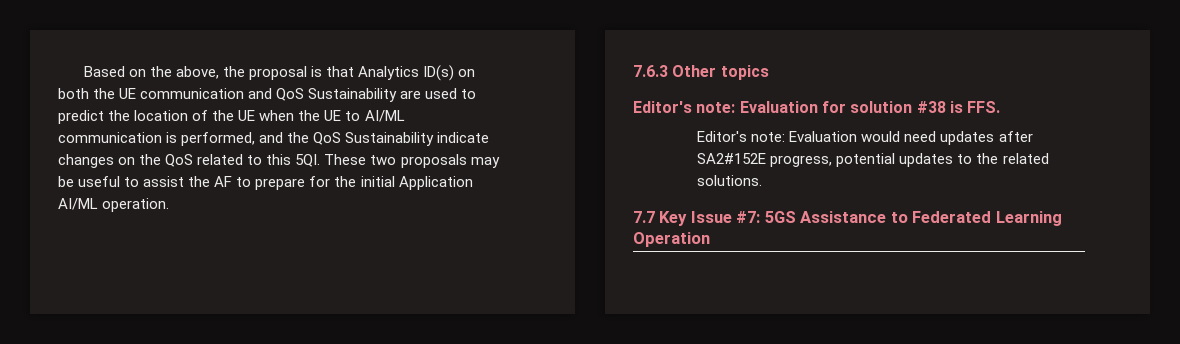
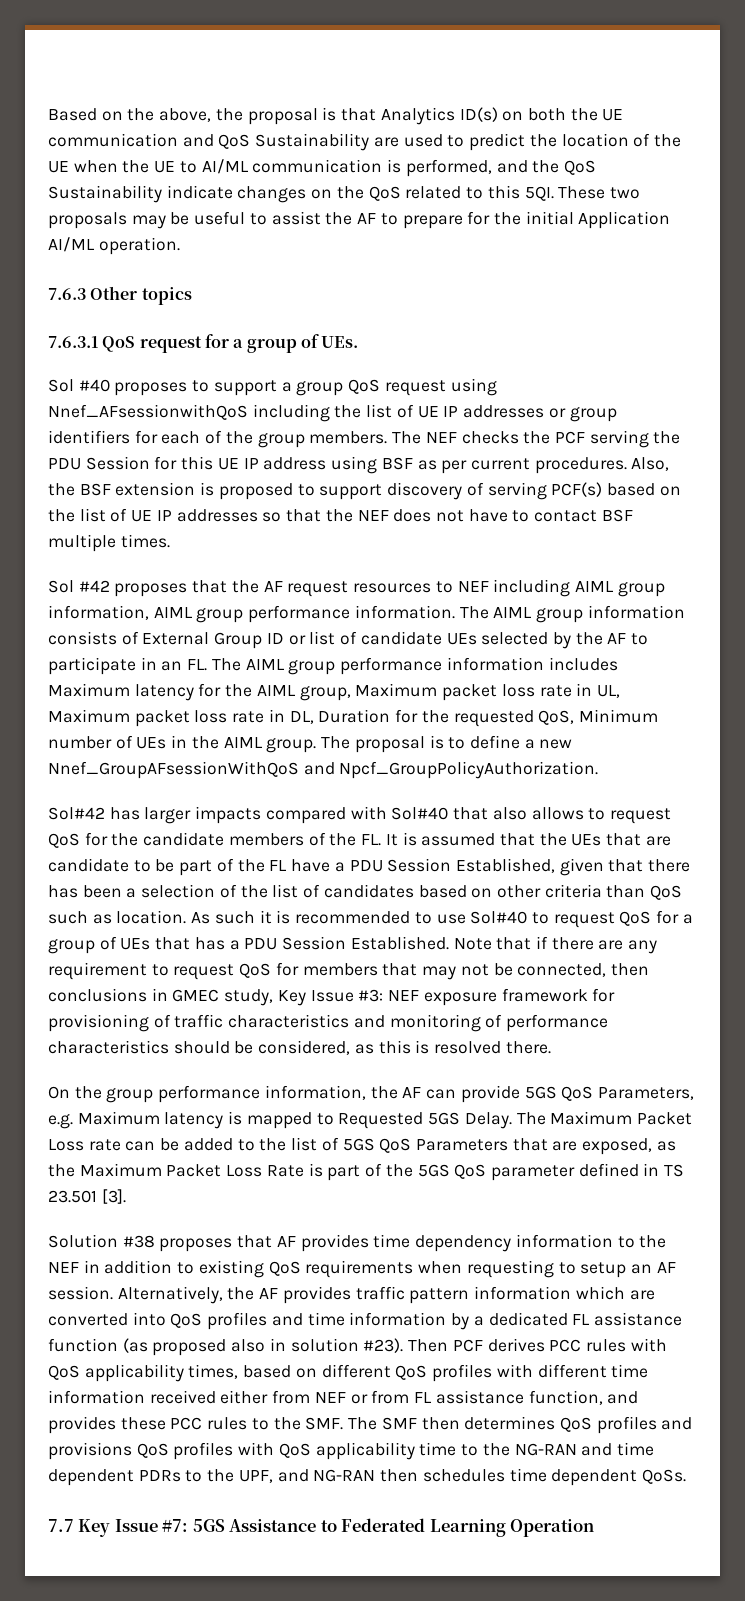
- Editor's note: Evaluation for solution #38 is FFS.
- Editor's note: Evaluation would need updates after SA2#152E progress, potential updates to the related solutions.
+ 7.6.3.1 QoS request for a group of UEs.
+ Sol #40 proposes to support a group QoS request using Nnef_AFsessionwithQoS including the list of UE IP addresses or group identifiers for each of the group members. The NEF checks the PCF serving the PDU Session for this UE IP address using BSF as per current procedures. Also, the BSF extension is proposed to support discovery of serving PCF(s) based on the list of UE IP addresses so that the NEF does not have to contact BSF multiple times.
+ Sol #42 proposes that the AF request resources to NEF including AIML group information, AIML group performance information. The AIML group information consists of External Group ID or list of candidate UEs selected by the AF to participate in an FL. The AIML group performance information includes Maximum latency for the AIML group, Maximum packet loss rate in UL, Maximum packet loss rate in DL, Duration for the requested QoS, Minimum number of UEs in the AIML group. The proposal is to define a new Nnef_GroupAFsessionWithQoS and Npcf_GroupPolicyAuthorization.
+ Sol#42 has larger impacts compared with Sol#40 that also allows to request QoS for the candidate members of the FL. It is assumed that the UEs that are candidate to be part of the FL have a PDU Session Established, given that there has been a selection of the list of candidates based on other criteria than QoS such as location. As such it is recommended to use Sol#40 to request QoS for a group of UEs that has a PDU Session Established. Note that if there are any requirement to request QoS for members that may not be connected, then conclusions in GMEC study, Key Issue #3: NEF exposure framework for provisioning of traffic characteristics and monitoring of performance characteristics should be considered, as this is resolved there.
+ On the group performance information, the AF can provide 5GS QoS Parameters, e.g. Maximum latency is mapped to Requested 5GS Delay. The Maximum Packet Loss rate can be added to the list of 5GS QoS Parameters that are exposed, as the Maximum Packet Loss Rate is part of the 5GS QoS parameter defined in TS 23.501 [3].
+ Solution #38 proposes that AF provides time dependency information to the NEF in addition to existing QoS requirements when requesting to setup an AF session. Alternatively, the AF provides traffic pattern information which are converted into QoS profiles and time information by a dedicated FL assistance function (as proposed also in solution #23). Then PCF derives PCC rules with QoS applicability times, based on different QoS profiles with different time information received either from NEF or from FL assistance function, and provides these PCC rules to the SMF. The SMF then determines QoS profiles and provisions QoS profiles with QoS applicability time to the NG-RAN and time dependent PDRs to the UPF, and NG-RAN then schedules time dependent QoSs.

